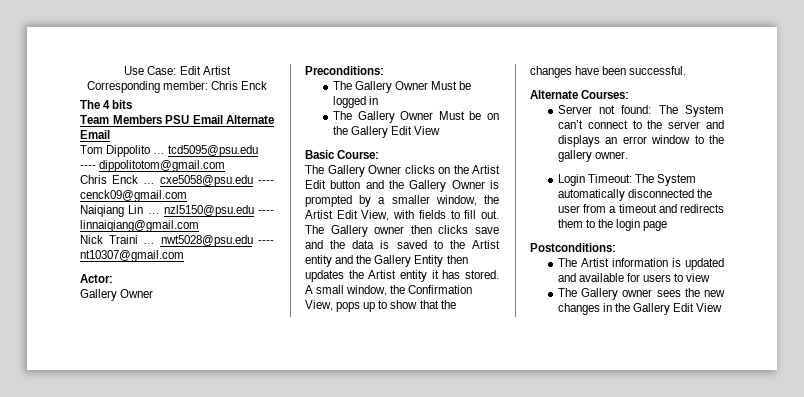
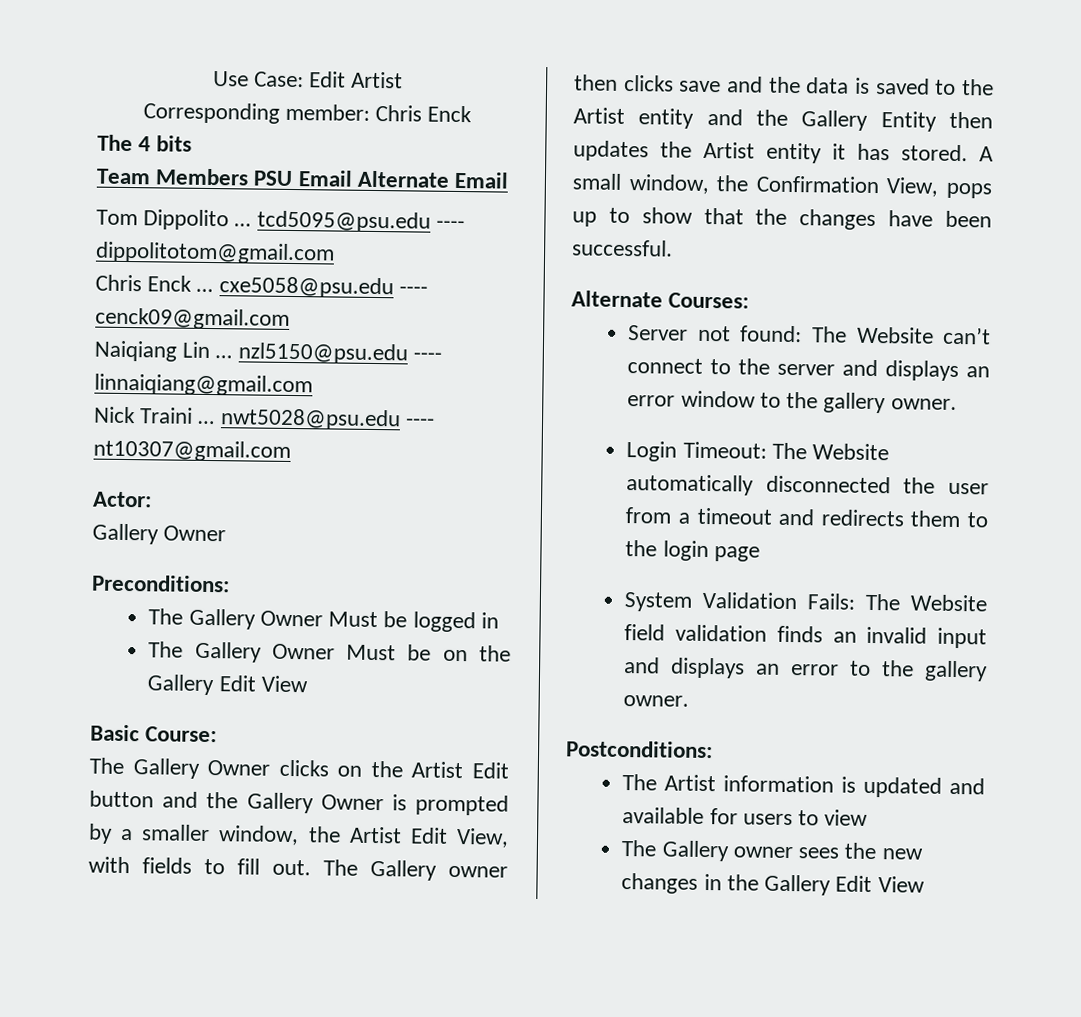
- Server not found: The System can’t connect to the server and displays an error window to the gallery owner.
+ Server not found: The Website can’t connect to the server and displays an error window to the gallery owner.
- Login Timeout: The System automatically disconnected the user from a timeout and redirects them to the login page
+ Login Timeout: The Website automatically disconnected the user from a timeout and redirects them to the login page
+ System Validation Fails: The Website field validation finds an invalid input and displays an error to the gallery owner.

